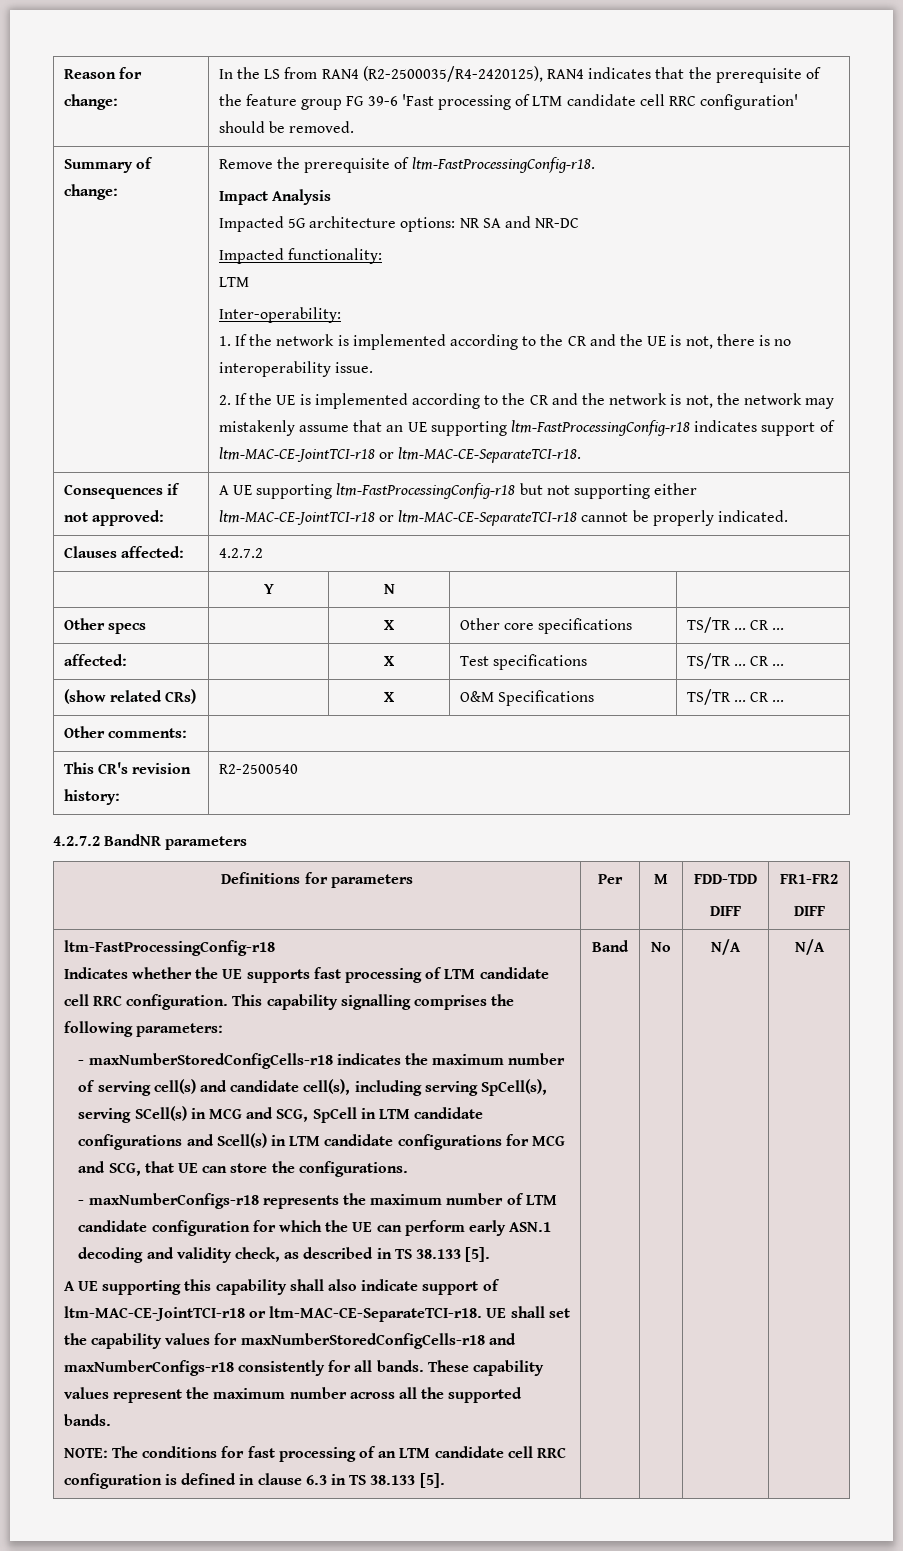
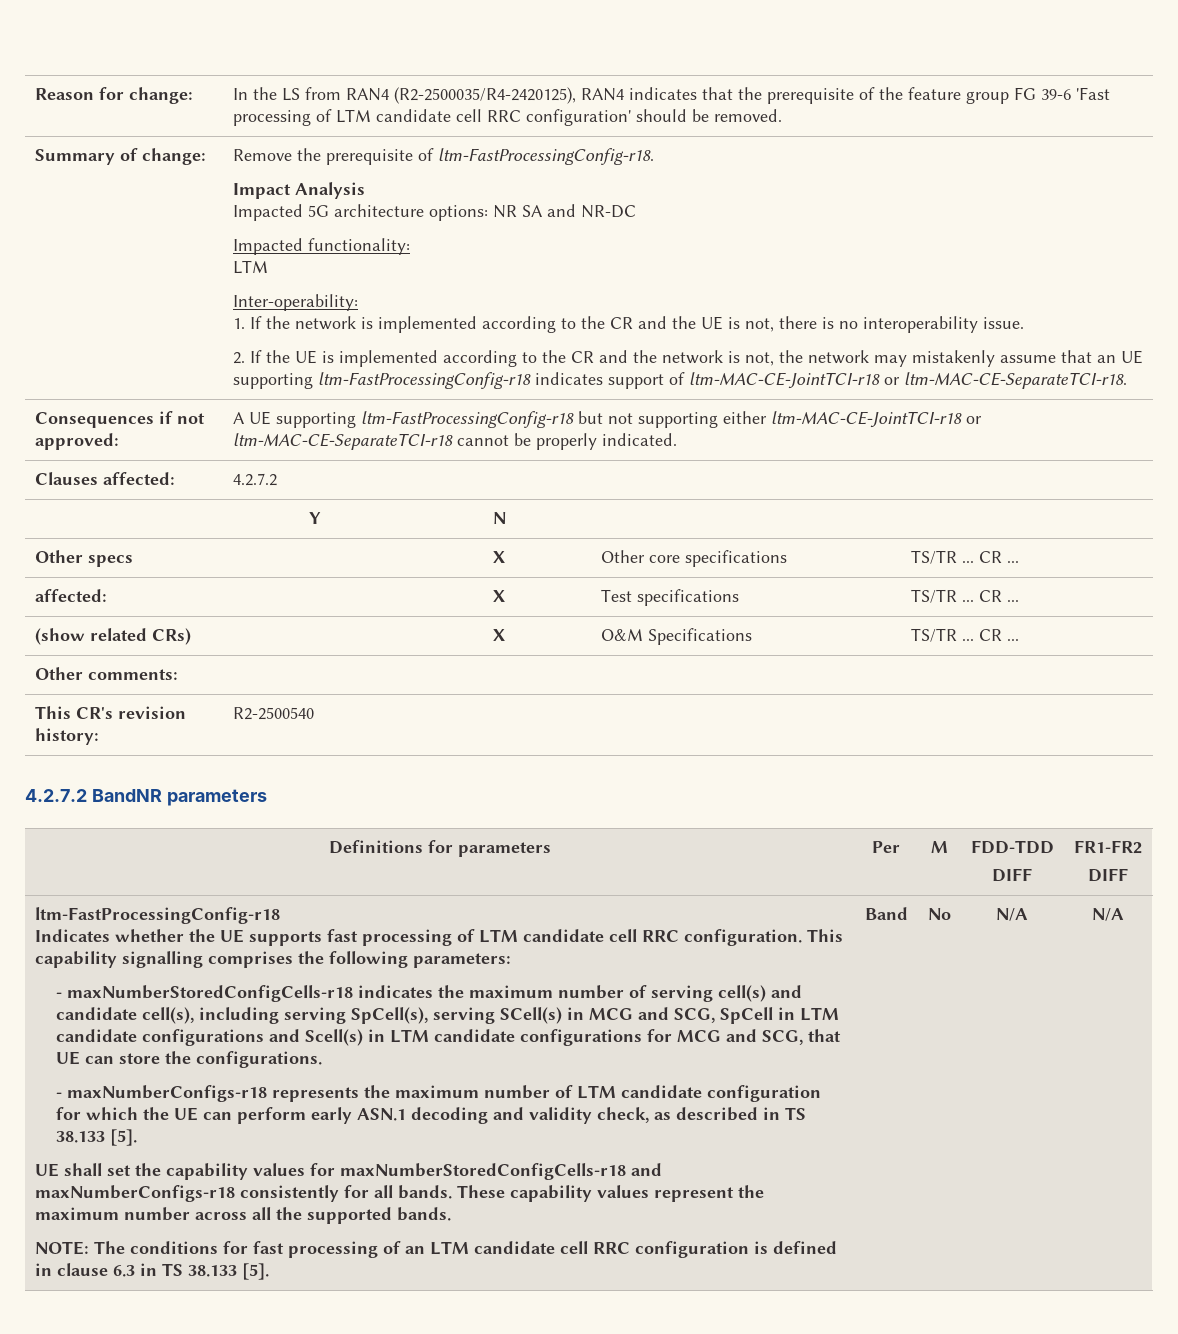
- A UE supporting this capability shall also indicate support of ltm-MAC-CE-JointTCI-r18 or ltm-MAC-CE-SeparateTCI-r18.

